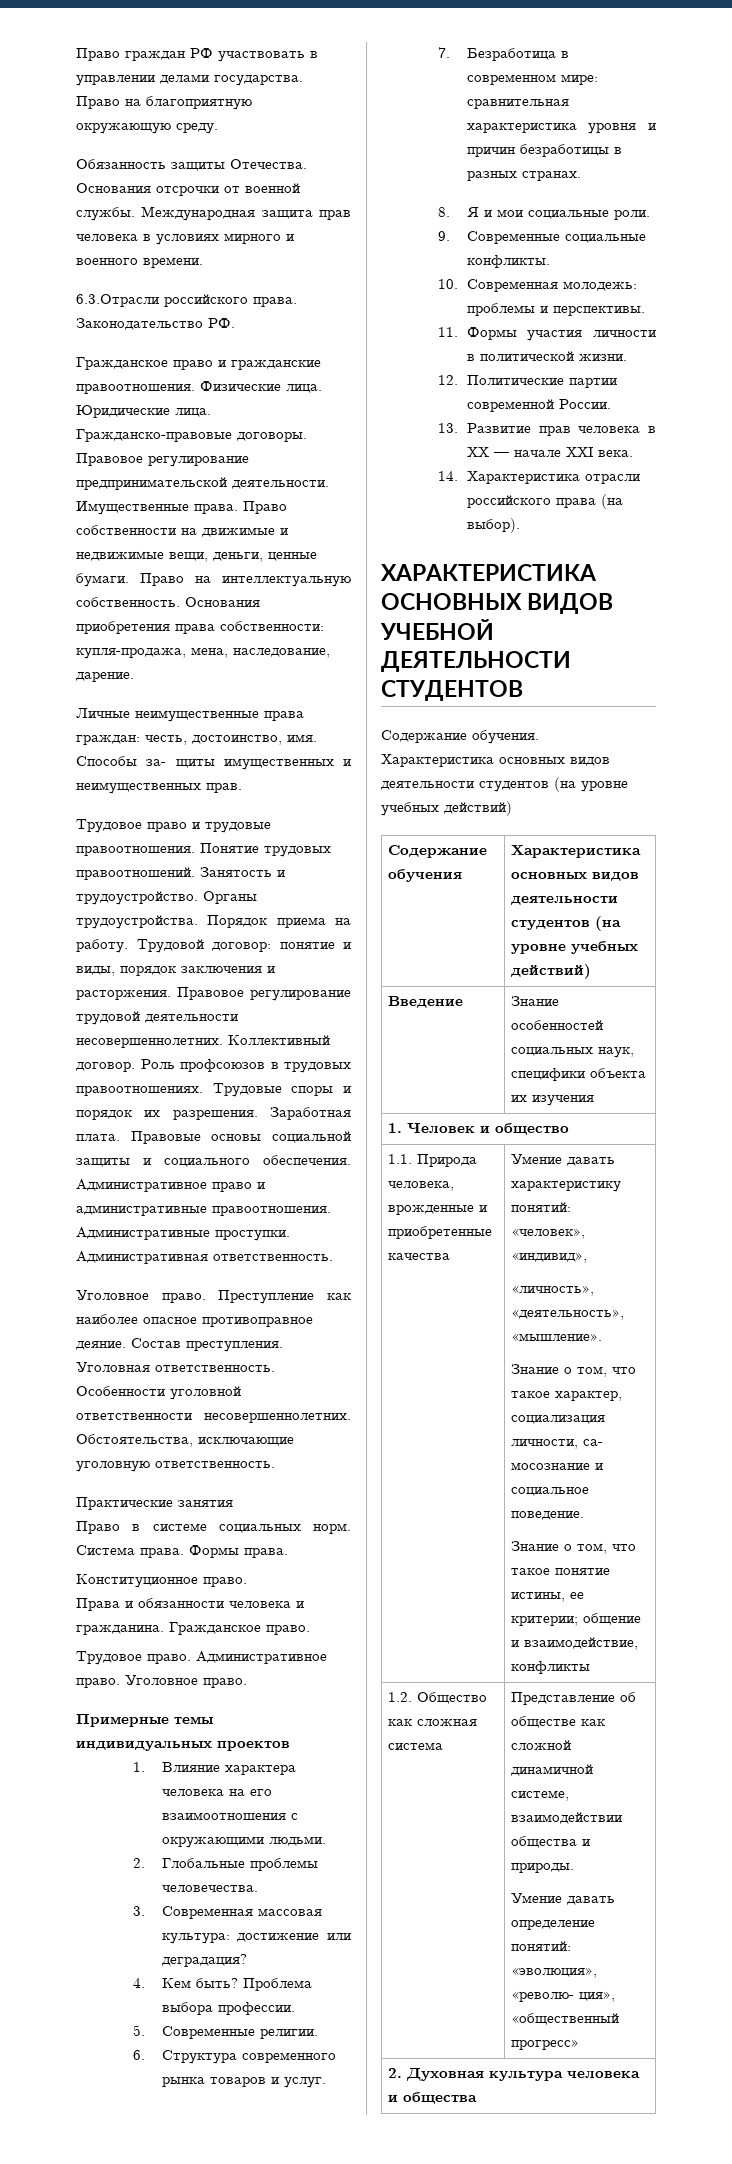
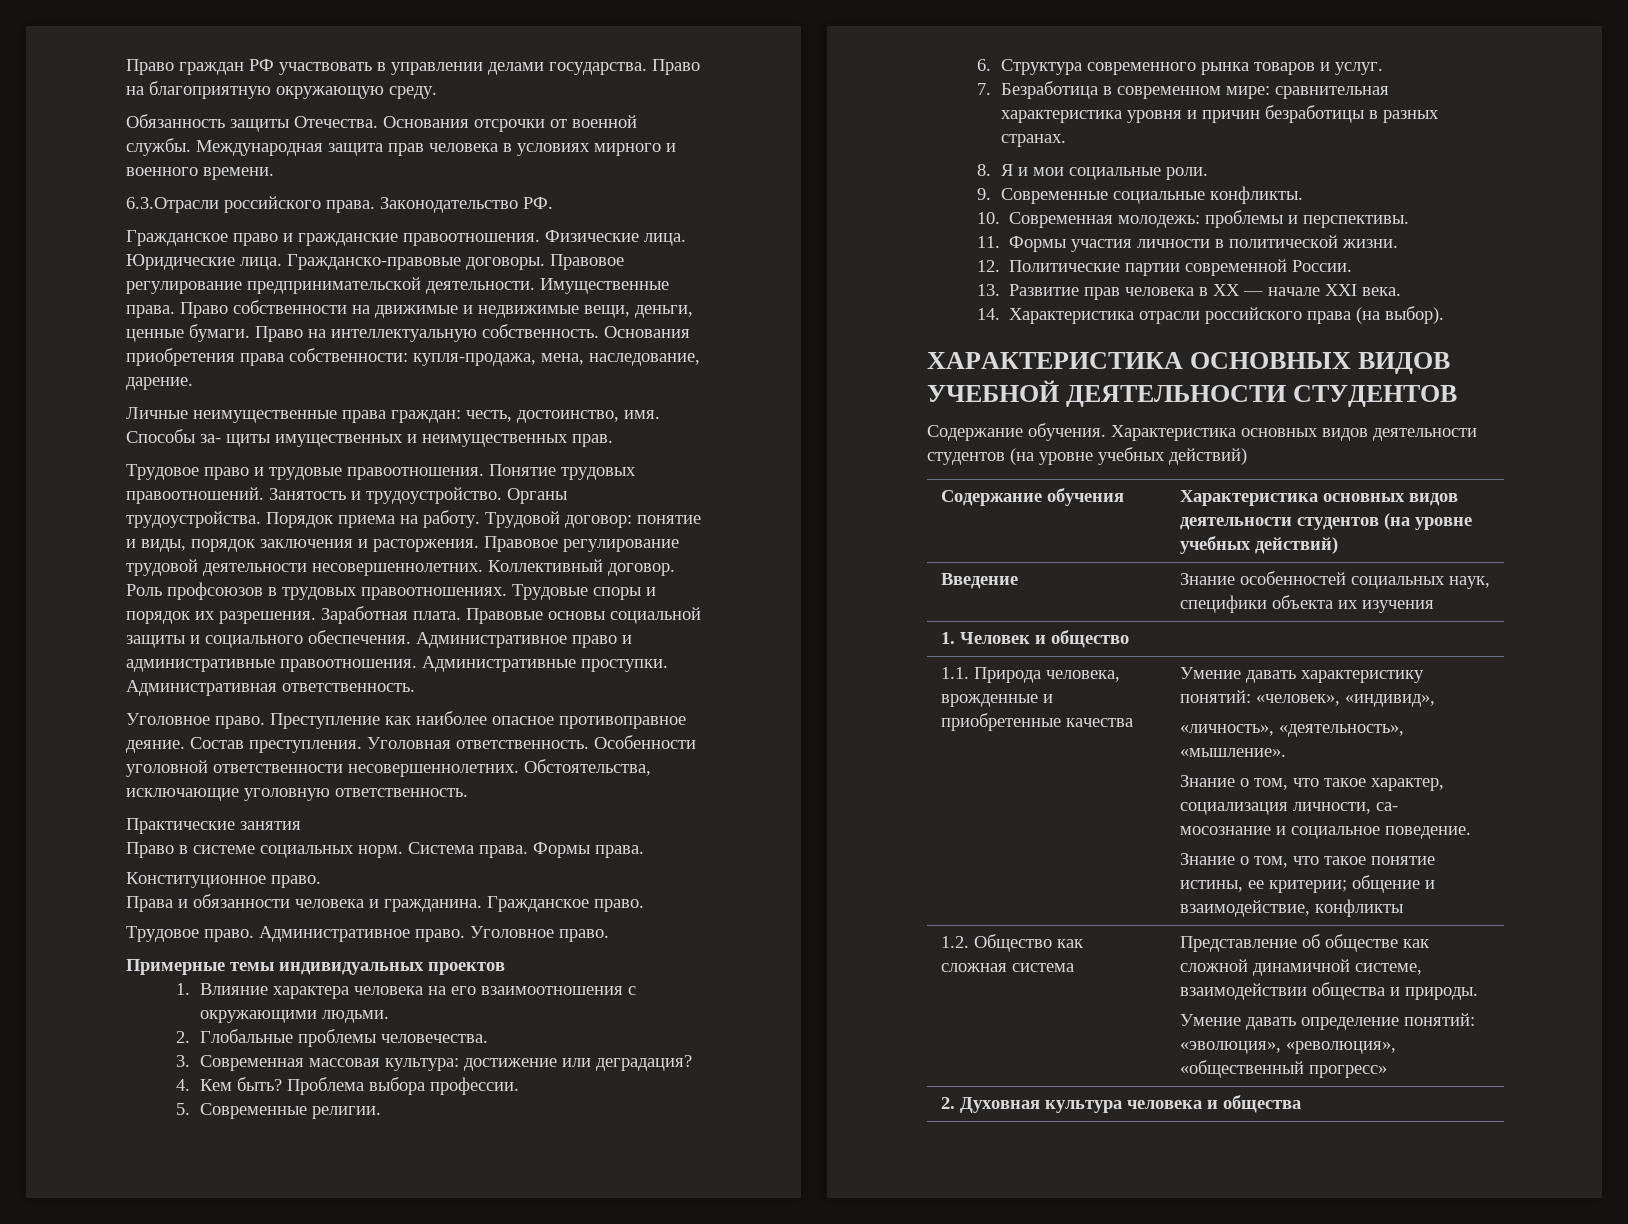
  1.2. Общество как сложная система | Представление об обществе как сложной динамичной системе, взаимодействии общества и природы.
- Умение давать определение понятий: «эволюция», «револю- ция», «общественный прогресс»
+ Умение давать определение понятий: «эволюция», «революция», «общественный прогресс»

